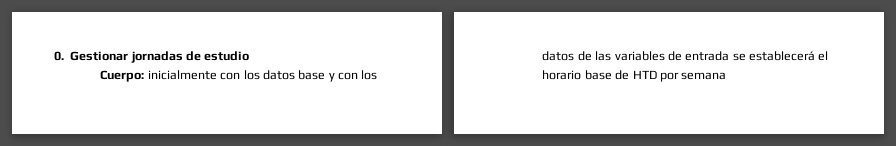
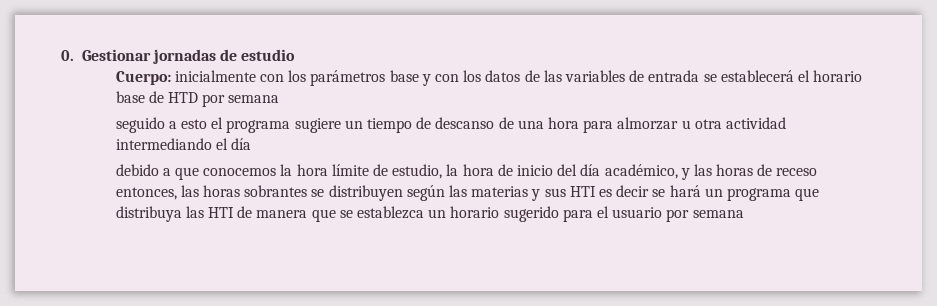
- Cuerpo: inicialmente con los datos base y con los datos de las variables de entrada se establecerá el horario base de HTD por semana
+ Cuerpo: inicialmente con los parámetros base y con los datos de las variables de entrada se establecerá el horario base de HTD por semana
+ seguido a esto el programa sugiere un tiempo de descanso de una hora para almorzar u otra actividad intermediando el día
+ debido a que conocemos la hora límite de estudio, la hora de inicio del día académico, y las horas de receso entonces, las horas sobrantes se distribuyen según las materias y sus HTI es decir se hará un programa que distribuya las HTI de manera que se establezca un horario sugerido para el usuario por semana

